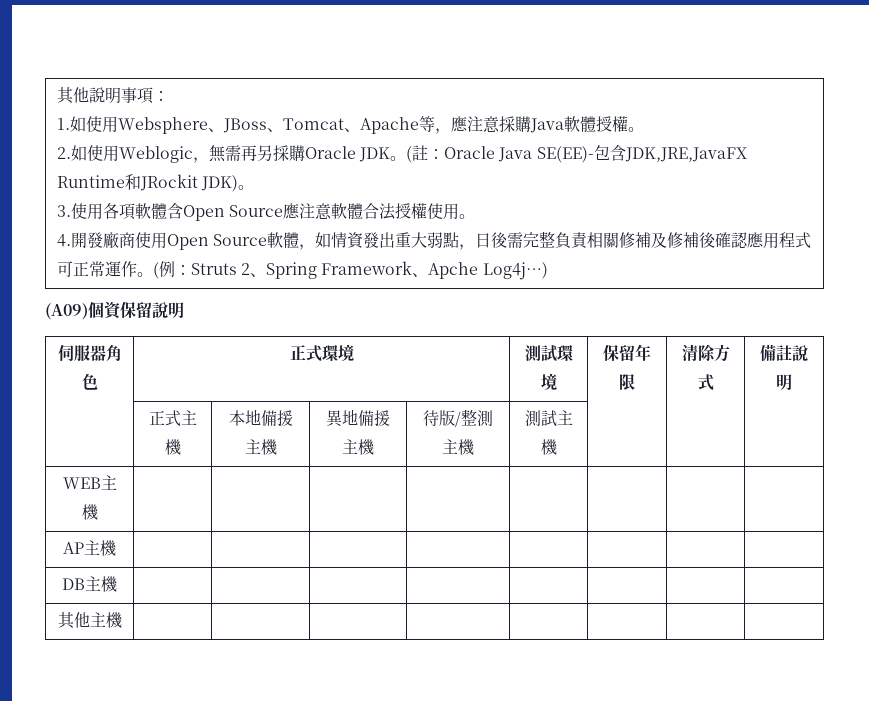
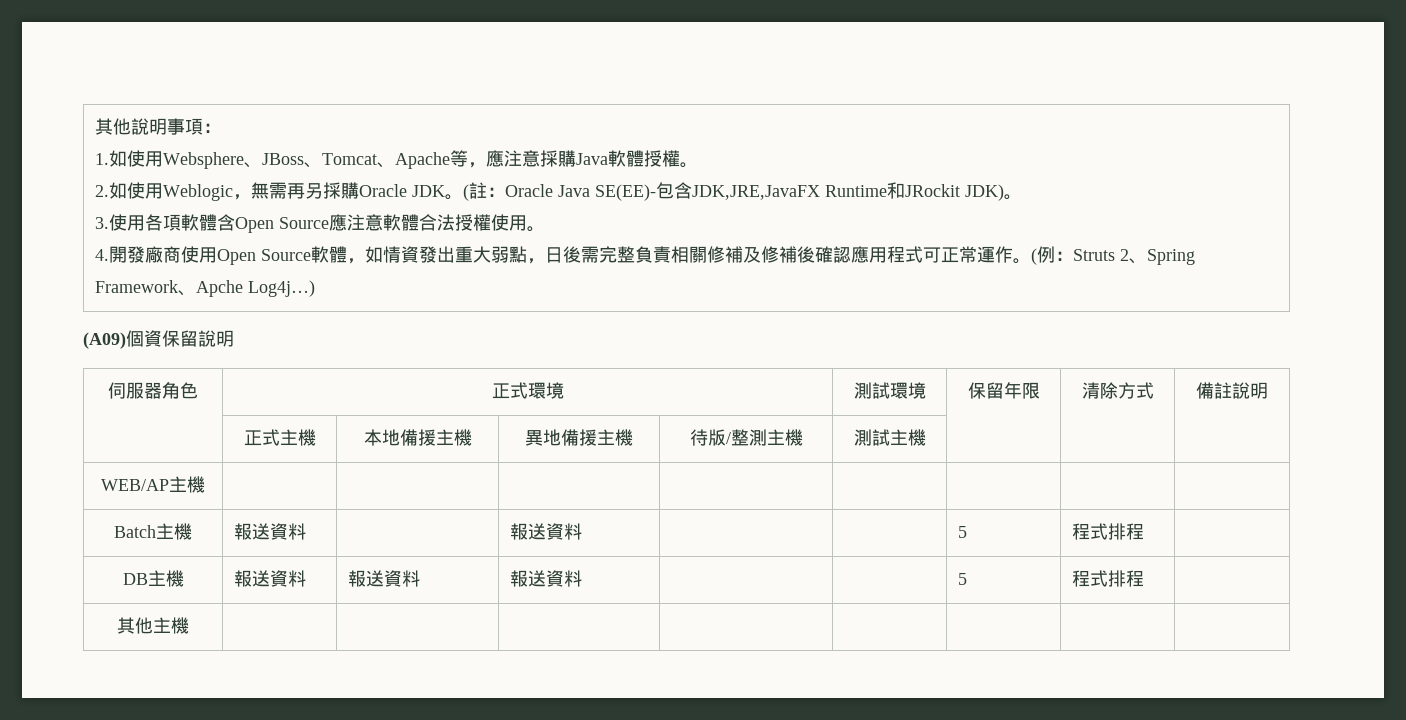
- WEB主機 | | | | | | | |
- AP主機 | | | | | | | |
- DB主機 | | | | | | | |
+ WEB/AP主機 | | | | | | | |
+ Batch主機 | 報送資料 | | 報送資料 | | | 5 | 程式排程 |
+ DB主機 | 報送資料 | 報送資料 | 報送資料 | | | 5 | 程式排程 |

